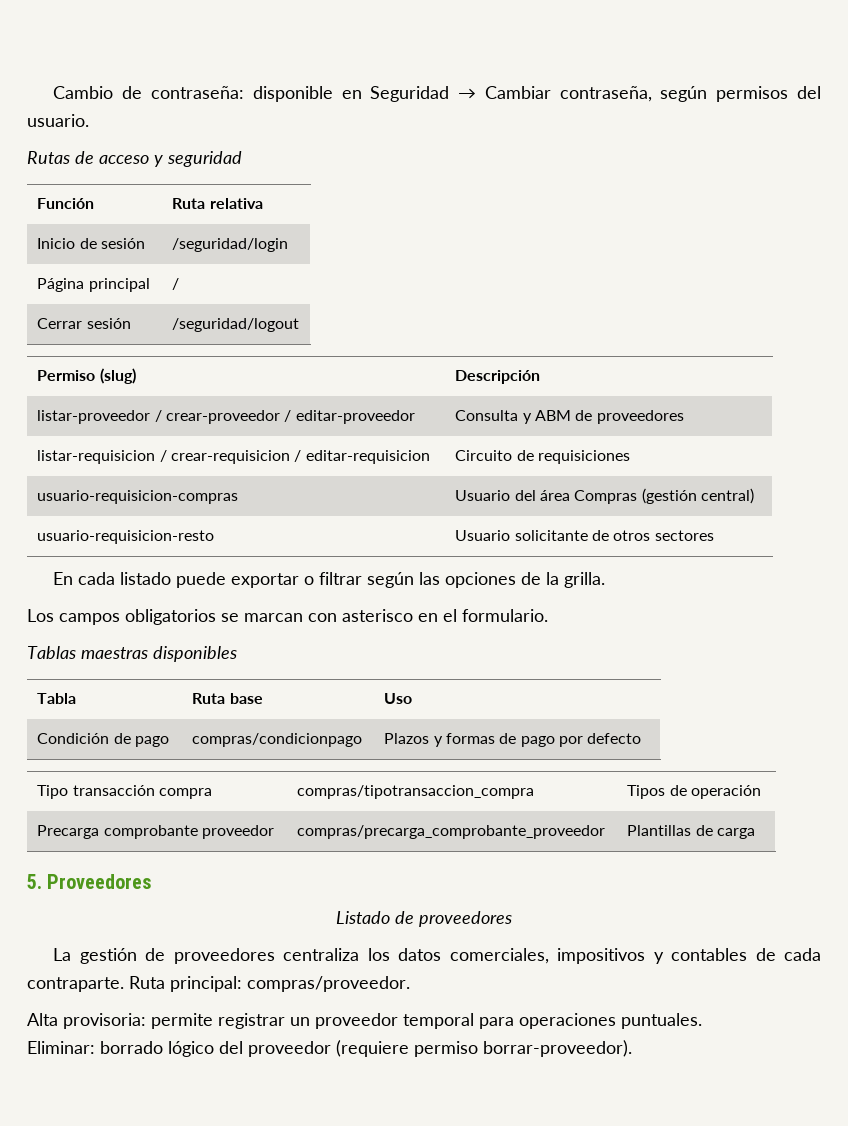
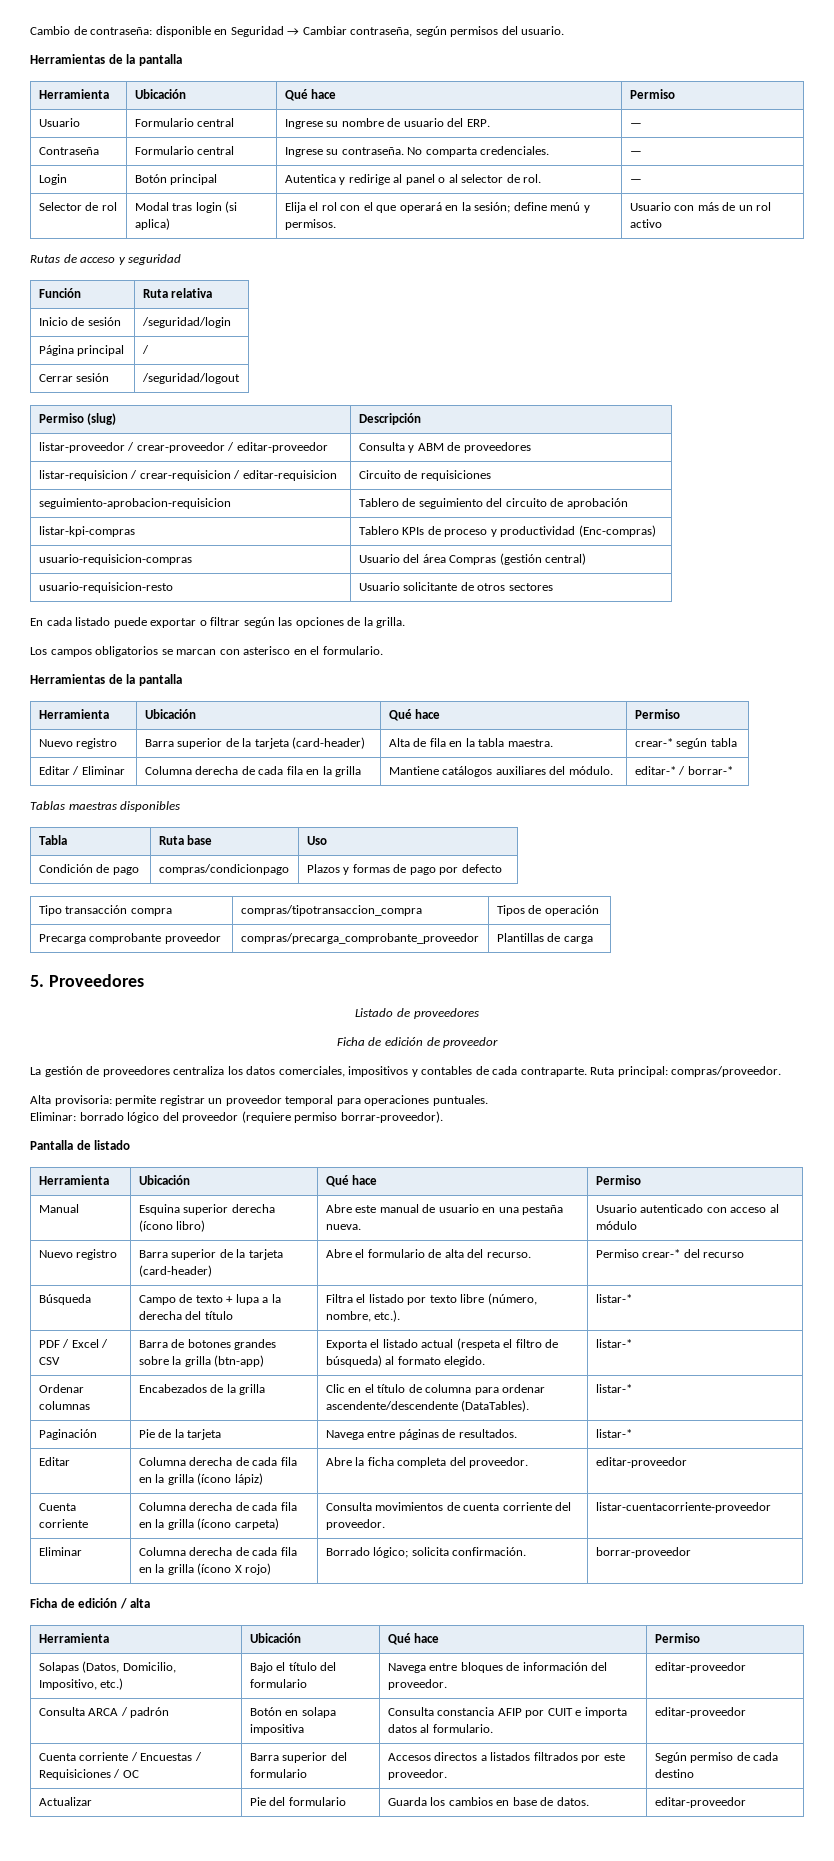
  Cambio de contraseña: disponible en Seguridad → Cambiar contraseña, según permisos del usuario.
+ Herramientas de la pantalla
+ Herramienta | Ubicación | Qué hace | Permiso
+ Usuario | Formulario central | Ingrese su nombre de usuario del ERP. | —
+ Contraseña | Formulario central | Ingrese su contraseña. No comparta credenciales. | —
+ Login | Botón principal | Autentica y redirige al panel o al selector de rol. | —
+ Selector de rol | Modal tras login (si aplica) | Elija el rol con el que operará en la sesión; define menú y permisos. | Usuario con más de un rol activo
+ seguimiento-aprobacion-requisicion | Tablero de seguimiento del circuito de aprobación
+ listar-kpi-compras | Tablero KPIs de proceso y productividad (Enc-compras)
  Los campos obligatorios se marcan con asterisco en el formulario.
+ Herramientas de la pantalla
+ Herramienta | Ubicación | Qué hace | Permiso
+ Nuevo registro | Barra superior de la tarjeta (card-header) | Alta de fila en la tabla maestra. | crear-* según tabla
+ Editar / Eliminar | Columna derecha de cada fila en la grilla | Mantiene catálogos auxiliares del módulo. | editar-* / borrar-*
+ Ficha de edición de proveedor
+ Pantalla de listado
+ Herramienta | Ubicación | Qué hace | Permiso
+ Manual | Esquina superior derecha (ícono libro) | Abre este manual de usuario en una pestaña nueva. | Usuario autenticado con acceso al módulo
+ Nuevo registro | Barra superior de la tarjeta (card-header) | Abre el formulario de alta del recurso. | Permiso crear-* del recurso
+ Búsqueda | Campo de texto + lupa a la derecha del título | Filtra el listado por texto libre (número, nombre, etc.). | listar-*
+ PDF / Excel / CSV | Barra de botones grandes sobre la grilla (btn-app) | Exporta el listado actual (respeta el filtro de búsqueda) al formato elegido. | listar-*
+ Ordenar columnas | Encabezados de la grilla | Clic en el título de columna para ordenar ascendente/descendente (DataTables). | listar-*
+ Paginación | Pie de la tarjeta | Navega entre páginas de resultados. | listar-*
+ Editar | Columna derecha de cada fila en la grilla (ícono lápiz) | Abre la ficha completa del proveedor. | editar-proveedor
+ Cuenta corriente | Columna derecha de cada fila en la grilla (ícono carpeta) | Consulta movimientos de cuenta corriente del proveedor. | listar-cuentacorriente-proveedor
+ Eliminar | Columna derecha de cada fila en la grilla (ícono X rojo) | Borrado lógico; solicita confirmación. | borrar-proveedor
+ Ficha de edición / alta
+ Herramienta | Ubicación | Qué hace | Permiso
+ Solapas (Datos, Domicilio, Impositivo, etc.) | Bajo el título del formulario | Navega entre bloques de información del proveedor. | editar-proveedor
+ Consulta ARCA / padrón | Botón en solapa impositiva | Consulta constancia AFIP por CUIT e importa datos al formulario. | editar-proveedor
+ Cuenta corriente / Encuestas / Requisiciones / OC | Barra superior del formulario | Accesos directos a listados filtrados por este proveedor. | Según permiso de cada destino
+ Actualizar | Pie del formulario | Guarda los cambios en base de datos. | editar-proveedor

